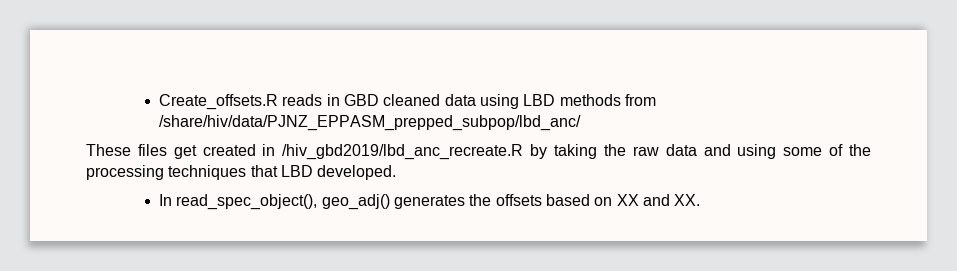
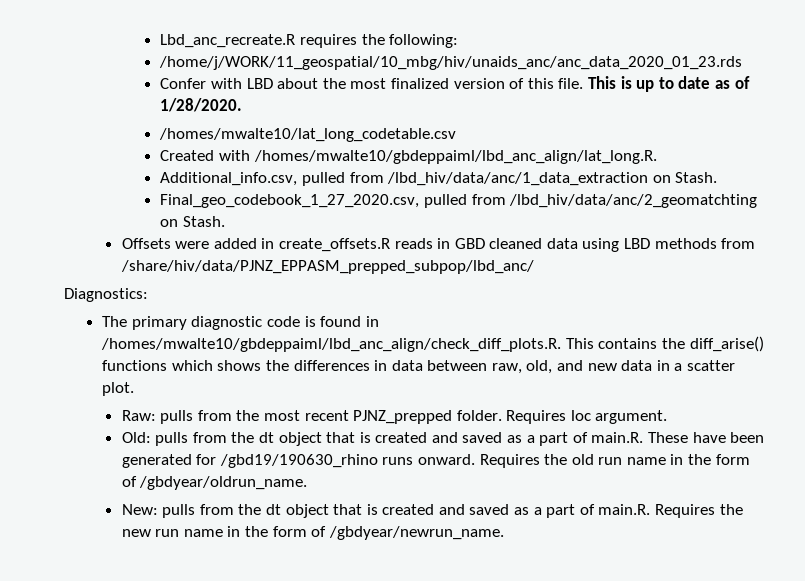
- Create_offsets.R reads in GBD cleaned data using LBD methods from /share/hiv/data/PJNZ_EPPASM_prepped_subpop/lbd_anc/
+ Lbd_anc_recreate.R requires the following:
+ /home/j/WORK/11_geospatial/10_mbg/hiv/unaids_anc/anc_data_2020_01_23.rds
+ Confer with LBD about the most finalized version of this file. This is up to date as of 1/28/2020.
+ /homes/mwalte10/lat_long_codetable.csv
+ Created with /homes/mwalte10/gbdeppaiml/lbd_anc_align/lat_long.R.
+ Additional_info.csv, pulled from /lbd_hiv/data/anc/1_data_extraction on Stash.
+ Final_geo_codebook_1_27_2020.csv, pulled from /lbd_hiv/data/anc/2_geomatchting on Stash.
+ Offsets were added in create_offsets.R reads in GBD cleaned data using LBD methods from /share/hiv/data/PJNZ_EPPASM_prepped_subpop/lbd_anc/
- These files get created in /hiv_gbd2019/lbd_anc_recreate.R by taking the raw data and using some of the processing techniques that LBD developed.
- In read_spec_object(), geo_adj() generates the offsets based on XX and XX.
+ Diagnostics:
+ The primary diagnostic code is found in /homes/mwalte10/gbdeppaiml/lbd_anc_align/check_diff_plots.R. This contains the diff_arise() functions which shows the differences in data between raw, old, and new data in a scatter plot.
+ Raw: pulls from the most recent PJNZ_prepped folder. Requires loc argument.
+ Old: pulls from the dt object that is created and saved as a part of main.R. These have been generated for /gbd19/190630_rhino runs onward. Requires the old run name in the form of /gbdyear/oldrun_name.
+ New: pulls from the dt object that is created and saved as a part of main.R. Requires the new run name in the form of /gbdyear/newrun_name.

